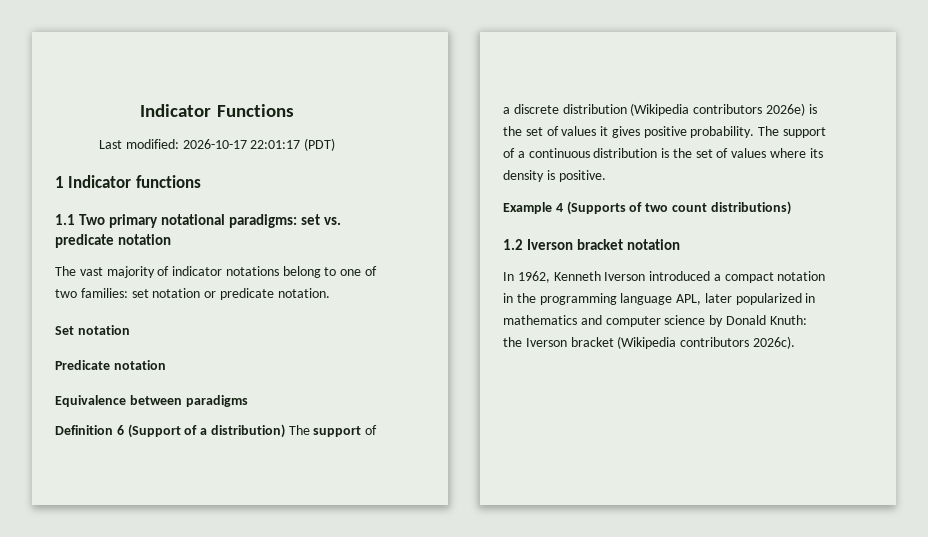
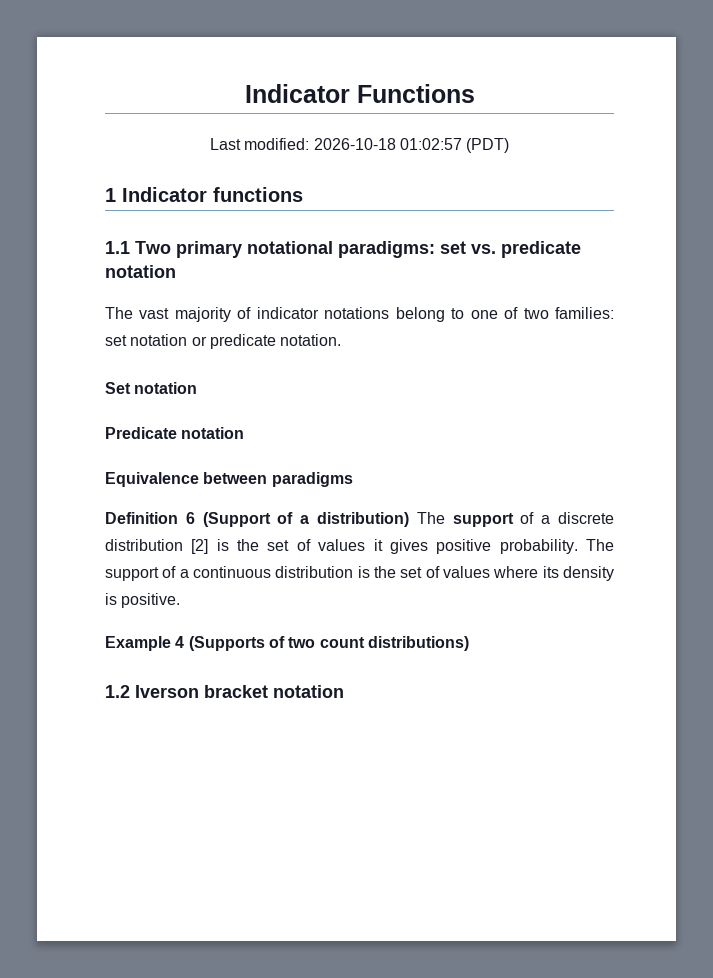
- Last modified: 2026-10-17 22:01:17 (PDT)
+ Last modified: 2026-10-18 01:02:57 (PDT)
- Definition 6 (Support of a distribution) The support of a discrete distribution (Wikipedia contributors 2026e) is the set of values it gives positive probability.
+ Definition 6 (Support of a distribution) The support of a discrete distribution [2] is the set of values it gives positive probability.
- In 1962, Kenneth Iverson introduced a compact notation in the programming language APL, later popularized in mathematics and computer science by Donald Knuth: the Iverson bracket (Wikipedia contributors 2026c).

